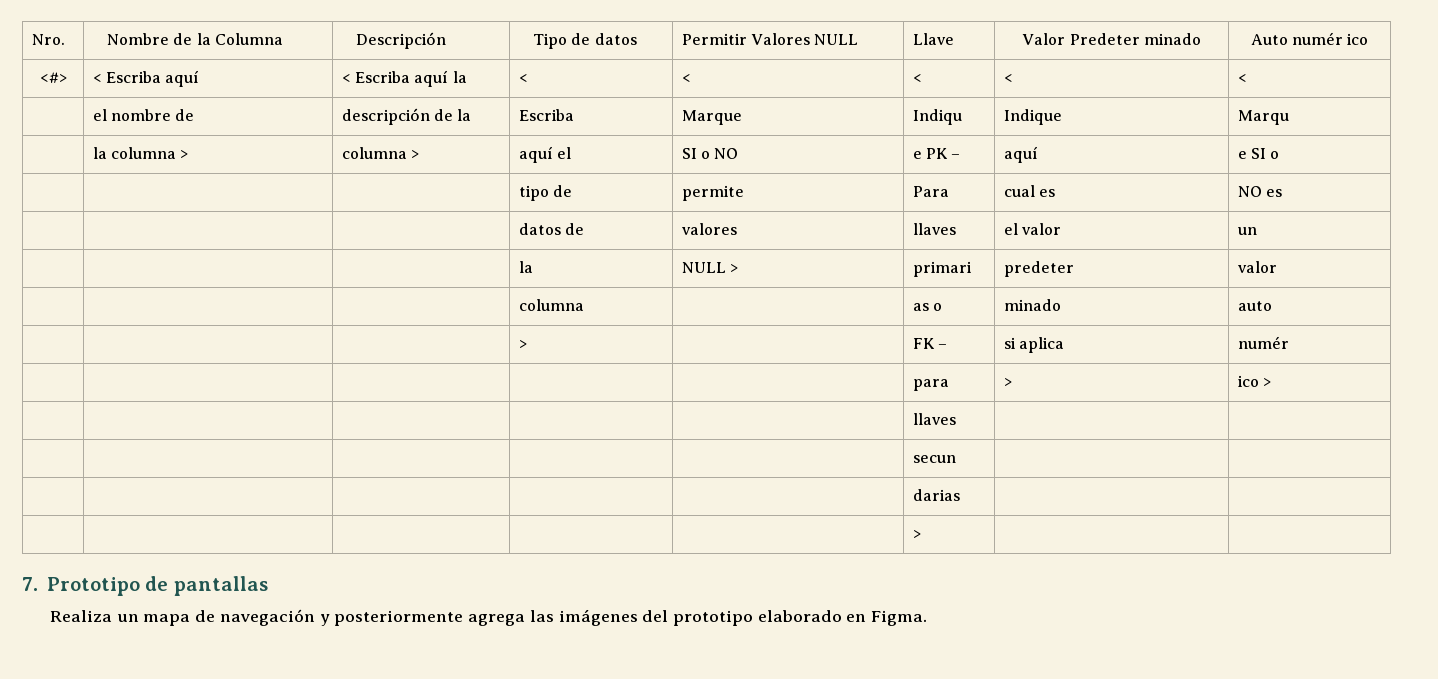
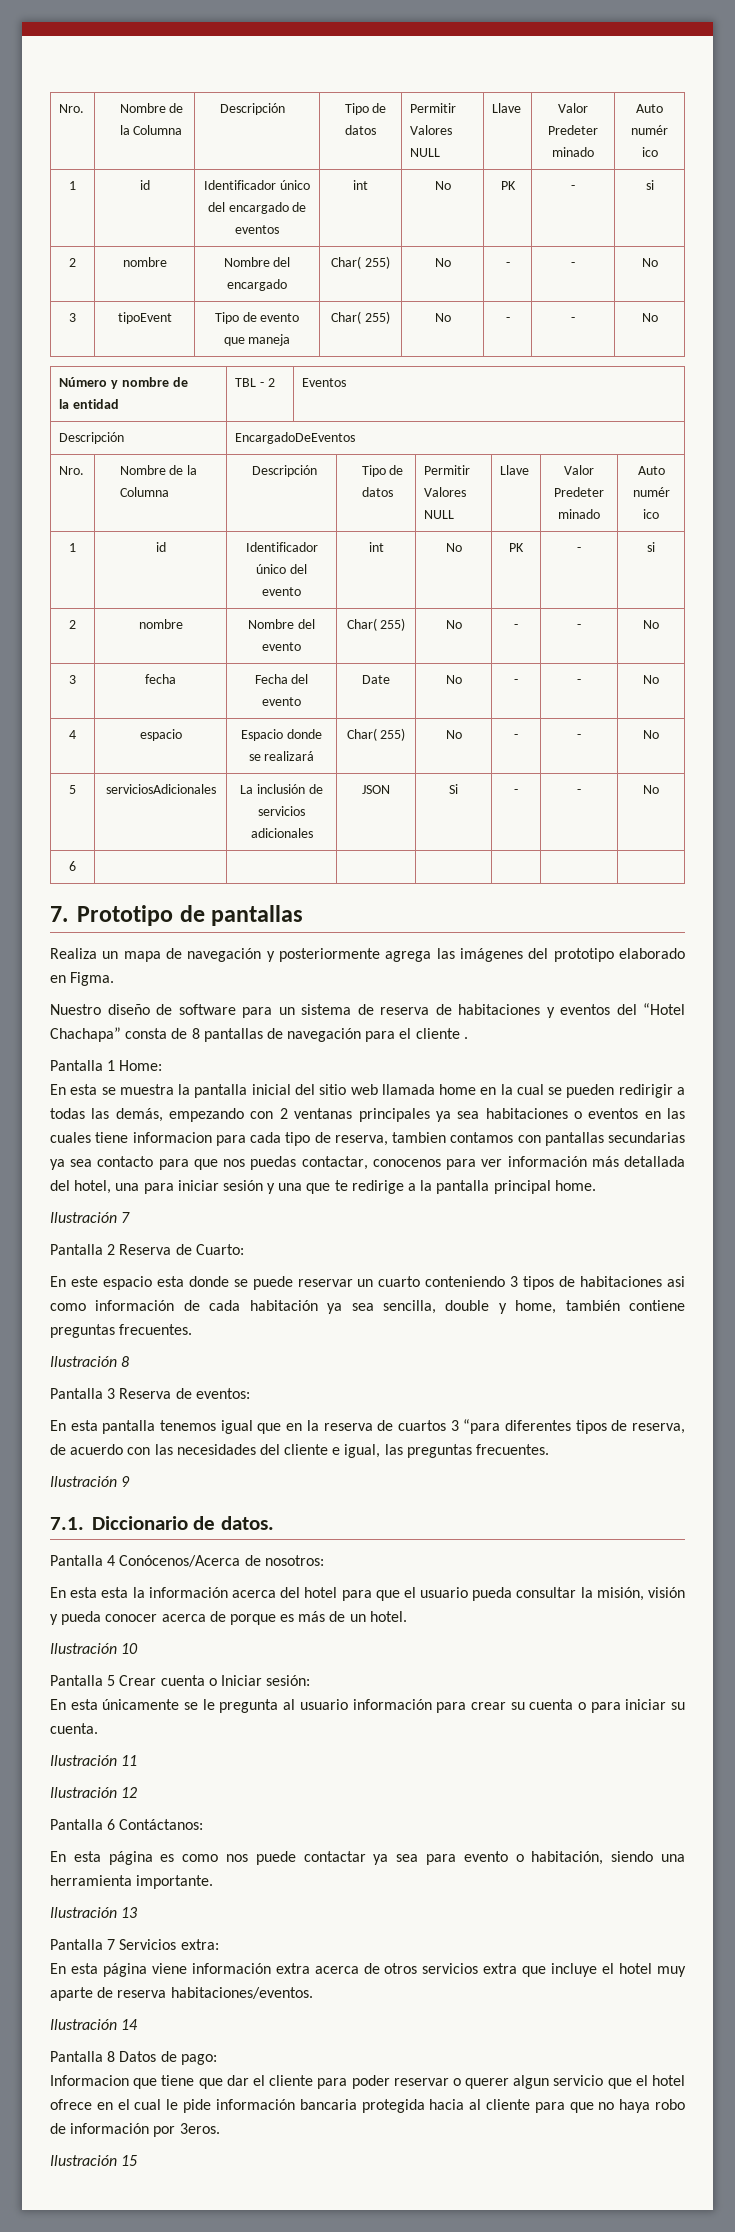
- <#> | < Escriba aquí | < Escriba aquí la | < | < | < | < | <
- | el nombre de | descripción de la | Escriba | Marque | Indiqu | Indique | Marqu
- | la columna > | columna > | aquí el | SI o NO | e PK – | aquí | e SI o
- | | | tipo de | permite | Para | cual es | NO es
- | | | datos de | valores | llaves | el valor | un
- | | | la | NULL > | primari | predeter | valor
- | | | columna | | as o | minado | auto
- | | | > | | FK – | si aplica | numér
- | | | | | para | > | ico >
- | | | | | llaves | |
- | | | | | secun | |
- | | | | | darias | |
- | | | | | > | |
+ 1 | id | Identificador único del encargado de eventos | int | No | PK | - | si
+ 2 | nombre | Nombre del encargado | Char( 255) | No | - | - | No
+ 3 | tipoEvent | Tipo de evento que maneja | Char( 255) | No | - | - | No
+ Número y nombre de
+ la entidad | TBL - 2 | Eventos
+ Descripción | EncargadoDeEventos
+ Nro. | Nombre de la Columna | Descripción | Tipo de datos | Permitir Valores NULL | Llave | Valor Predeter minado | Auto numér ico
+ 1 | id | Identificador único del evento | int | No | PK | - | si
+ 2 | nombre | Nombre del evento | Char( 255) | No | - | - | No
+ 3 | fecha | Fecha del evento | Date | No | - | - | No
+ 4 | espacio | Espacio donde se realizará | Char( 255) | No | - | - | No
+ 5 | serviciosAdicionales | La inclusión de servicios adicionales | JSON | Si | - | - | No
+ 6 | | | | | | |
+ Nuestro diseño de software para un sistema de reserva de habitaciones y eventos del “Hotel Chachapa” consta de 8 pantallas de navegación para el cliente .
+ Pantalla 1 Home:
+ En esta se muestra la pantalla inicial del sitio web llamada home en la cual se pueden redirigir a todas las demás, empezando con 2 ventanas principales ya sea habitaciones o eventos en las cuales tiene informacion para cada tipo de reserva, tambien contamos con pantallas secundarias ya sea contacto para que nos puedas contactar, conocenos para ver información más detallada del hotel, una para iniciar sesión y una que te redirige a la pantalla principal home.
+ Ilustración 7
+ Pantalla 2 Reserva de Cuarto:
+ En este espacio esta donde se puede reservar un cuarto conteniendo 3 tipos de habitaciones asi como información de cada habitación ya sea sencilla, double y home, también contiene preguntas frecuentes.
+ Ilustración 8
+ Pantalla 3 Reserva de eventos:
+ En esta pantalla tenemos igual que en la reserva de cuartos 3 “para diferentes tipos de reserva, de acuerdo con las necesidades del cliente e igual, las preguntas frecuentes.
+ Ilustración 9
+ 7.1. Diccionario de datos.
+ Pantalla 4 Conócenos/Acerca de nosotros:
+ En esta esta la información acerca del hotel para que el usuario pueda consultar la misión, visión y pueda conocer acerca de porque es más de un hotel.
+ Ilustración 10
+ Pantalla 5 Crear cuenta o Iniciar sesión:
+ En esta únicamente se le pregunta al usuario información para crear su cuenta o para iniciar su cuenta.
+ Ilustración 11
+ Ilustración 12
+ Pantalla 6 Contáctanos:
+ En esta página es como nos puede contactar ya sea para evento o habitación, siendo una herramienta importante.
+ Ilustración 13
+ Pantalla 7 Servicios extra:
+ En esta página viene información extra acerca de otros servicios extra que incluye el hotel muy aparte de reserva habitaciones/eventos.
+ Ilustración 14
+ Pantalla 8 Datos de pago:
+ Informacion que tiene que dar el cliente para poder reservar o querer algun servicio que el hotel ofrece en el cual le pide información bancaria protegida hacia al cliente para que no haya robo de información por 3eros.
+ Ilustración 15

